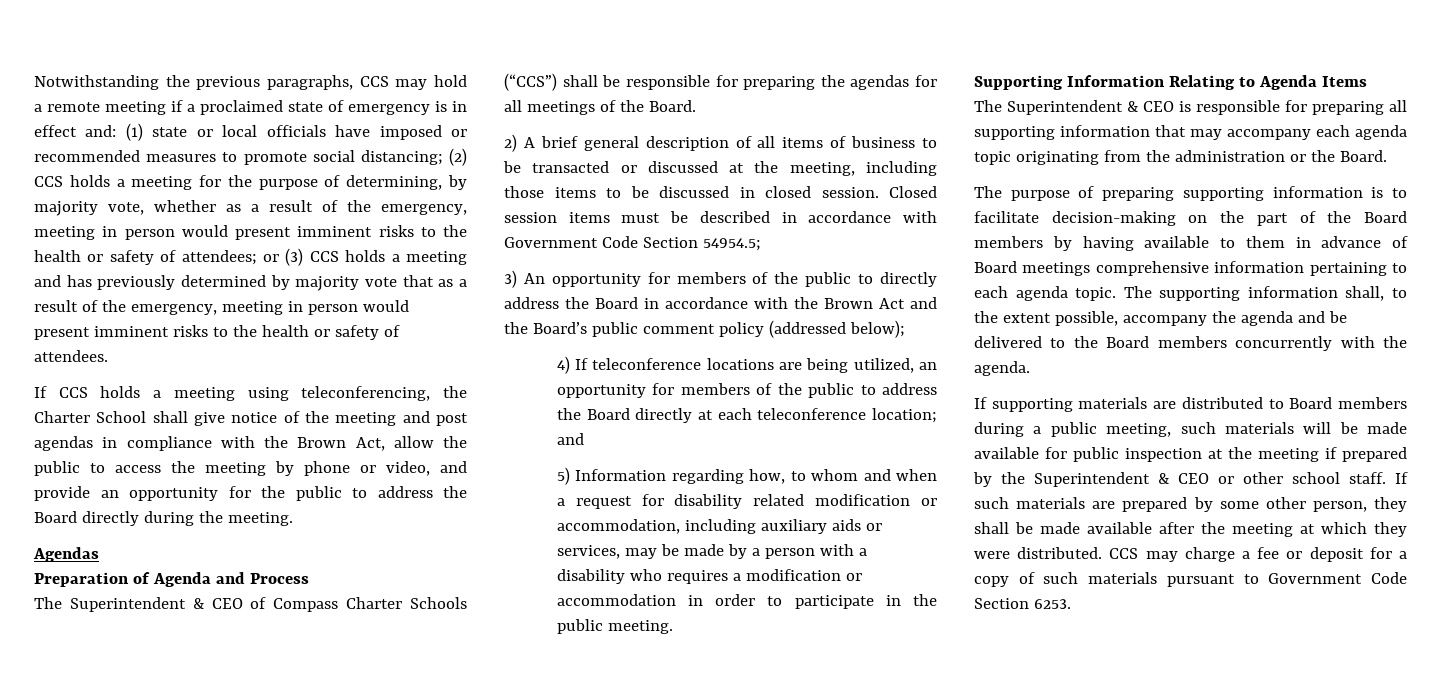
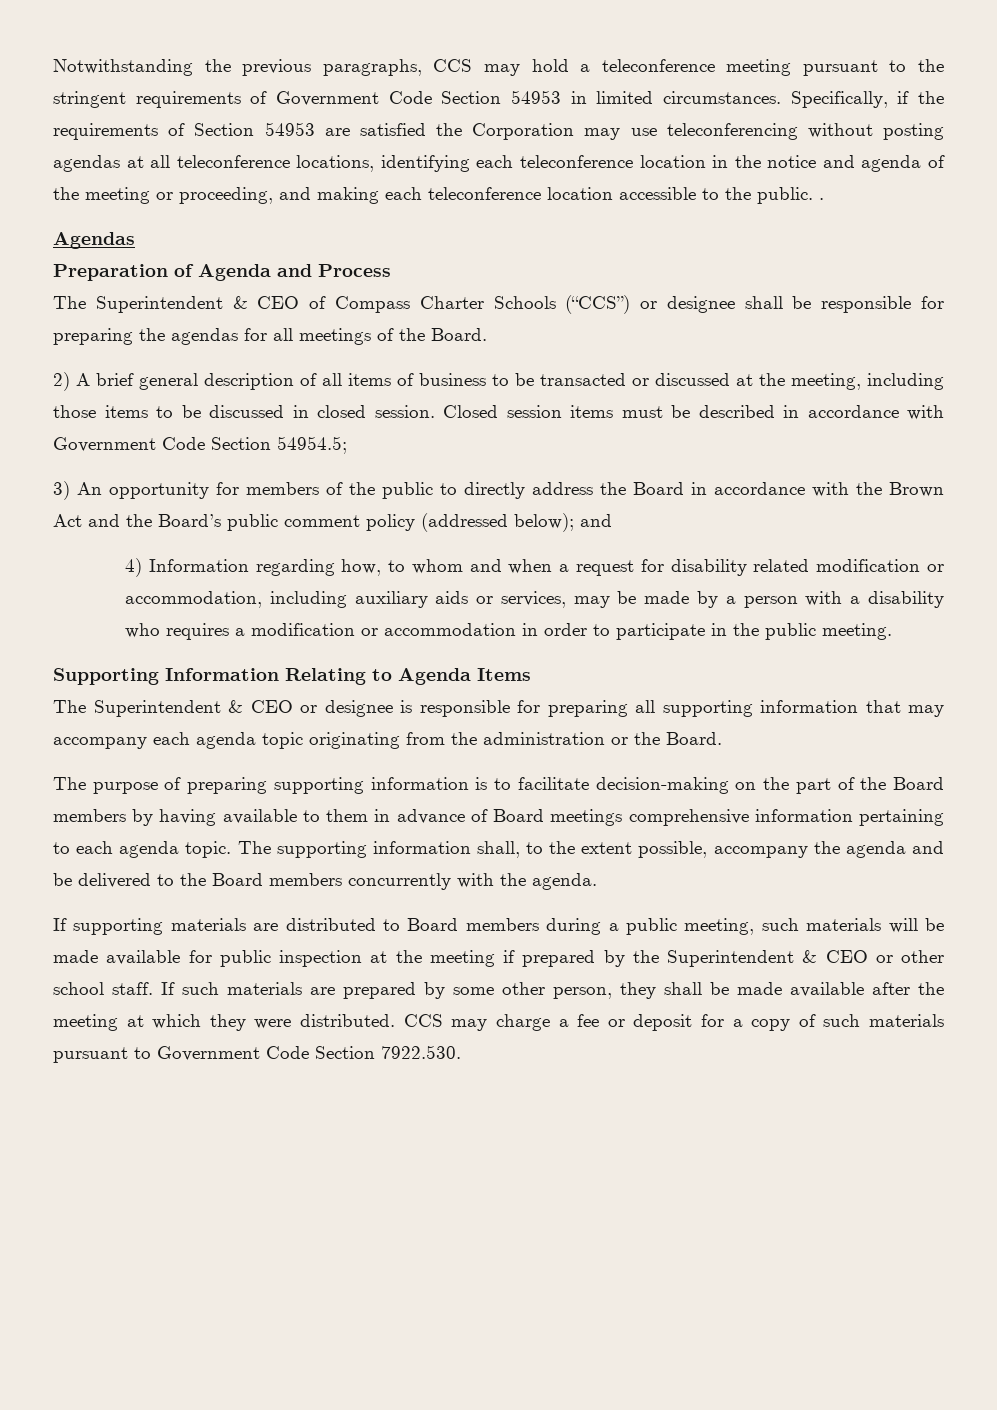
- Notwithstanding the previous paragraphs, CCS may hold a remote meeting if a proclaimed state of emergency is in effect and: (1) state or local officials have imposed or recommended measures to promote social distancing; (2) CCS holds a meeting for the purpose of determining, by majority vote, whether as a result of the emergency, meeting in person would present imminent risks to the health or safety of attendees; or (3) CCS holds a meeting and has previously determined by majority vote that as a result of the emergency, meeting in person would present imminent risks to the health or safety of attendees.
- If CCS holds a meeting using teleconferencing, the Charter School shall give notice of the meeting and post agendas in compliance with the Brown Act, allow the public to access the meeting by phone or video, and provide an opportunity for the public to address the Board directly during the meeting.
+ Notwithstanding the previous paragraphs, CCS may hold a teleconference meeting pursuant to the stringent requirements of Government Code Section 54953 in limited circumstances. Specifically, if the requirements of Section 54953 are satisfied the Corporation may use teleconferencing without posting agendas at all teleconference locations, identifying each teleconference location in the notice and agenda of the meeting or proceeding, and making each teleconference location accessible to the public. .
- The Superintendent & CEO of Compass Charter Schools (“CCS”) shall be responsible for preparing the agendas for all meetings of the Board.
+ The Superintendent & CEO of Compass Charter Schools (“CCS”) or designee shall be responsible for preparing the agendas for all meetings of the Board.
- 3) An opportunity for members of the public to directly address the Board in accordance with the Brown Act and the Board’s public comment policy (addressed below);
+ 3) An opportunity for members of the public to directly address the Board in accordance with the Brown Act and the Board’s public comment policy (addressed below); and
- 4) If teleconference locations are being utilized, an opportunity for members of the public to address the Board directly at each teleconference location; and
- 5) Information regarding how, to whom and when a request for disability related modification or accommodation, including auxiliary aids or services, may be made by a person with a disability who requires a modification or accommodation in order to participate in the public meeting.
+ 4) Information regarding how, to whom and when a request for disability related modification or accommodation, including auxiliary aids or services, may be made by a person with a disability who requires a modification or accommodation in order to participate in the public meeting.
- The Superintendent & CEO is responsible for preparing all supporting information that may accompany each agenda topic originating from the administration or the Board.
+ The Superintendent & CEO or designee is responsible for preparing all supporting information that may accompany each agenda topic originating from the administration or the Board.
- CCS may charge a fee or deposit for a copy of such materials pursuant to Government Code Section 6253.
+ CCS may charge a fee or deposit for a copy of such materials pursuant to Government Code Section 7922.530.

